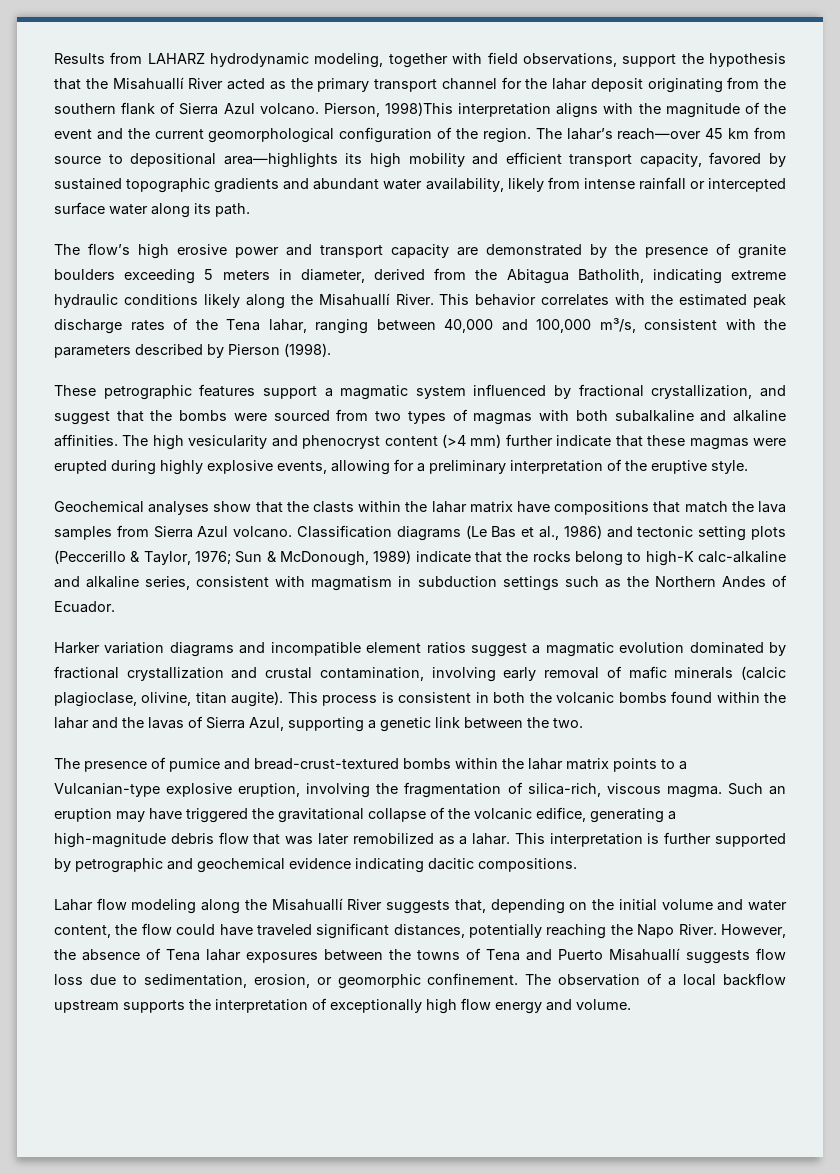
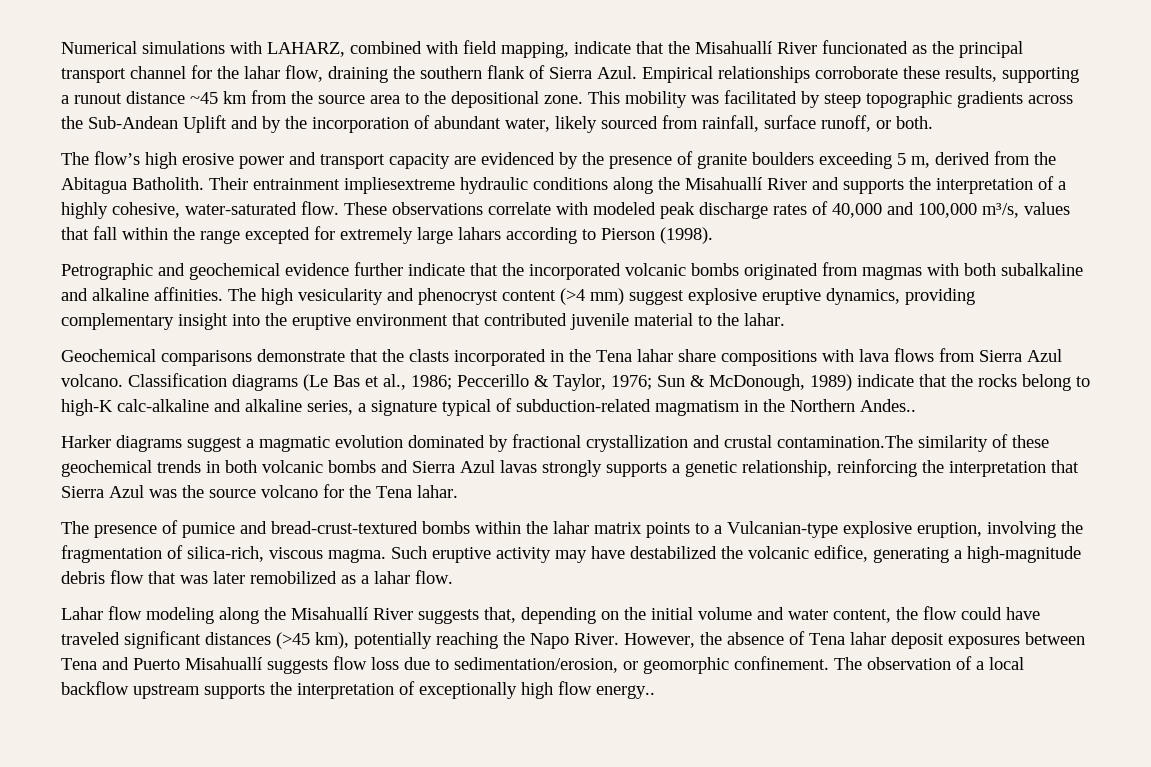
- Results from LAHARZ hydrodynamic modeling, together with field observations, support the hypothesis that the Misahuallí River acted as the primary transport channel for the lahar deposit originating from the southern flank of Sierra Azul volcano. Pierson, 1998)This interpretation aligns with the magnitude of the event and the current geomorphological configuration of the region. The lahar’s reach—over 45 km from source to depositional area—highlights its high mobility and efficient transport capacity, favored by sustained topographic gradients and abundant water availability, likely from intense rainfall or intercepted surface water along its path.
+ Numerical simulations with LAHARZ, combined with field mapping, indicate that the Misahuallí River funcionated as the principal transport channel for the lahar flow, draining the southern flank of Sierra Azul. Empirical relationships corroborate these results, supporting a runout distance ~45 km from the source area to the depositional zone. This mobility was facilitated by steep topographic gradients across the Sub-Andean Uplift and by the incorporation of abundant water, likely sourced from rainfall, surface runoff, or both.
- The flow’s high erosive power and transport capacity are demonstrated by the presence of granite boulders exceeding 5 meters in diameter, derived from the Abitagua Batholith, indicating extreme hydraulic conditions likely along the Misahuallí River. This behavior correlates with the estimated peak discharge rates of the Tena lahar, ranging between 40,000 and 100,000 m³/s, consistent with the parameters described by Pierson (1998).
- These petrographic features support a magmatic system influenced by fractional crystallization, and suggest that the bombs were sourced from two types of magmas with both subalkaline and alkaline affinities.
+ The flow’s high erosive power and transport capacity are evidenced by the presence of granite boulders exceeding 5 m, derived from the Abitagua Batholith. Their entrainment impliesextreme hydraulic conditions along the Misahuallí River and supports the interpretation of a highly cohesive, water-saturated flow. These observations correlate with modeled peak discharge rates of 40,000 and 100,000 m³/s, values that fall within the range excepted for extremely large lahars according to Pierson (1998).
+ Petrographic and geochemical evidence further indicate that the incorporated volcanic bombs originated from magmas with both subalkaline and alkaline affinities.
- The high vesicularity and phenocryst content (>4 mm) further indicate that these magmas were erupted during highly explosive events, allowing for a preliminary interpretation of the eruptive style.
+ The high vesicularity and phenocryst content (>4 mm) suggest explosive eruptive dynamics, providing complementary insight into the eruptive environment that contributed juvenile material to the lahar.
- Geochemical analyses show that the clasts within the lahar matrix have compositions that match the lava samples from Sierra Azul volcano.
+ Geochemical comparisons demonstrate that the clasts incorporated in the Tena lahar share compositions with lava flows from Sierra Azul volcano.
- Classification diagrams (Le Bas et al., 1986) and tectonic setting plots (Peccerillo & Taylor, 1976; Sun & McDonough, 1989) indicate that the rocks belong to high-K calc-alkaline and alkaline series, consistent with magmatism in subduction settings such as the Northern Andes of Ecuador.
- Harker variation diagrams and incompatible element ratios suggest a magmatic evolution dominated by fractional crystallization and crustal contamination, involving early removal of mafic minerals (calcic plagioclase, olivine, titan augite). This process is consistent in both the volcanic bombs found within the lahar and the lavas of Sierra Azul, supporting a genetic link between the two.
+ Classification diagrams (Le Bas et al., 1986; Peccerillo & Taylor, 1976; Sun & McDonough, 1989) indicate that the rocks belong to high-K calc-alkaline and alkaline series, a signature typical of subduction-related magmatism in the Northern Andes..
+ Harker diagrams suggest a magmatic evolution dominated by fractional crystallization and crustal contamination.The similarity of these geochemical trends in both volcanic bombs and Sierra Azul lavas strongly supports a genetic relationship, reinforcing the interpretation that Sierra Azul was the source volcano for the Tena lahar.
- Such an eruption may have triggered the gravitational collapse of the volcanic edifice, generating a high-magnitude debris flow that was later remobilized as a lahar. This interpretation is further supported by petrographic and geochemical evidence indicating dacitic compositions.
+ Such eruptive activity may have destabilized the volcanic edifice, generating a high-magnitude debris flow that was later remobilized as a lahar flow.
- Lahar flow modeling along the Misahuallí River suggests that, depending on the initial volume and water content, the flow could have traveled significant distances, potentially reaching the Napo River.
+ Lahar flow modeling along the Misahuallí River suggests that, depending on the initial volume and water content, the flow could have traveled significant distances (>45 km), potentially reaching the Napo River.
- However, the absence of Tena lahar exposures between the towns of Tena and Puerto Misahuallí suggests flow loss due to sedimentation, erosion, or geomorphic confinement.
+ However, the absence of Tena lahar deposit exposures between Tena and Puerto Misahuallí suggests flow loss due to sedimentation/erosion, or geomorphic confinement.
- The observation of a local backflow upstream supports the interpretation of exceptionally high flow energy and volume.
+ The observation of a local backflow upstream supports the interpretation of exceptionally high flow energy..

